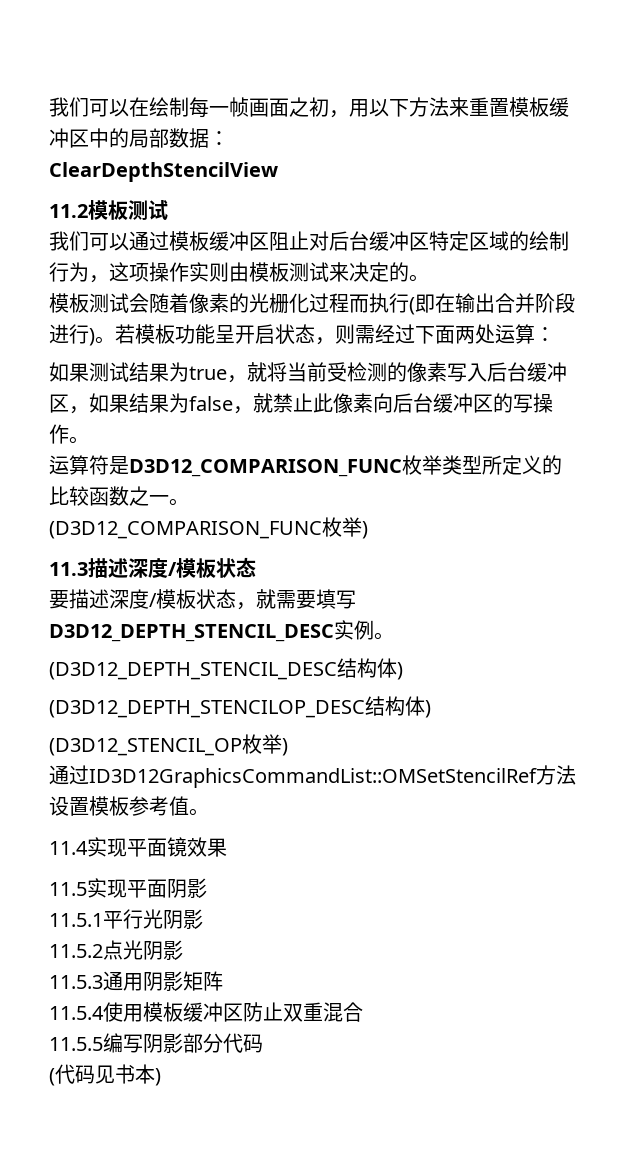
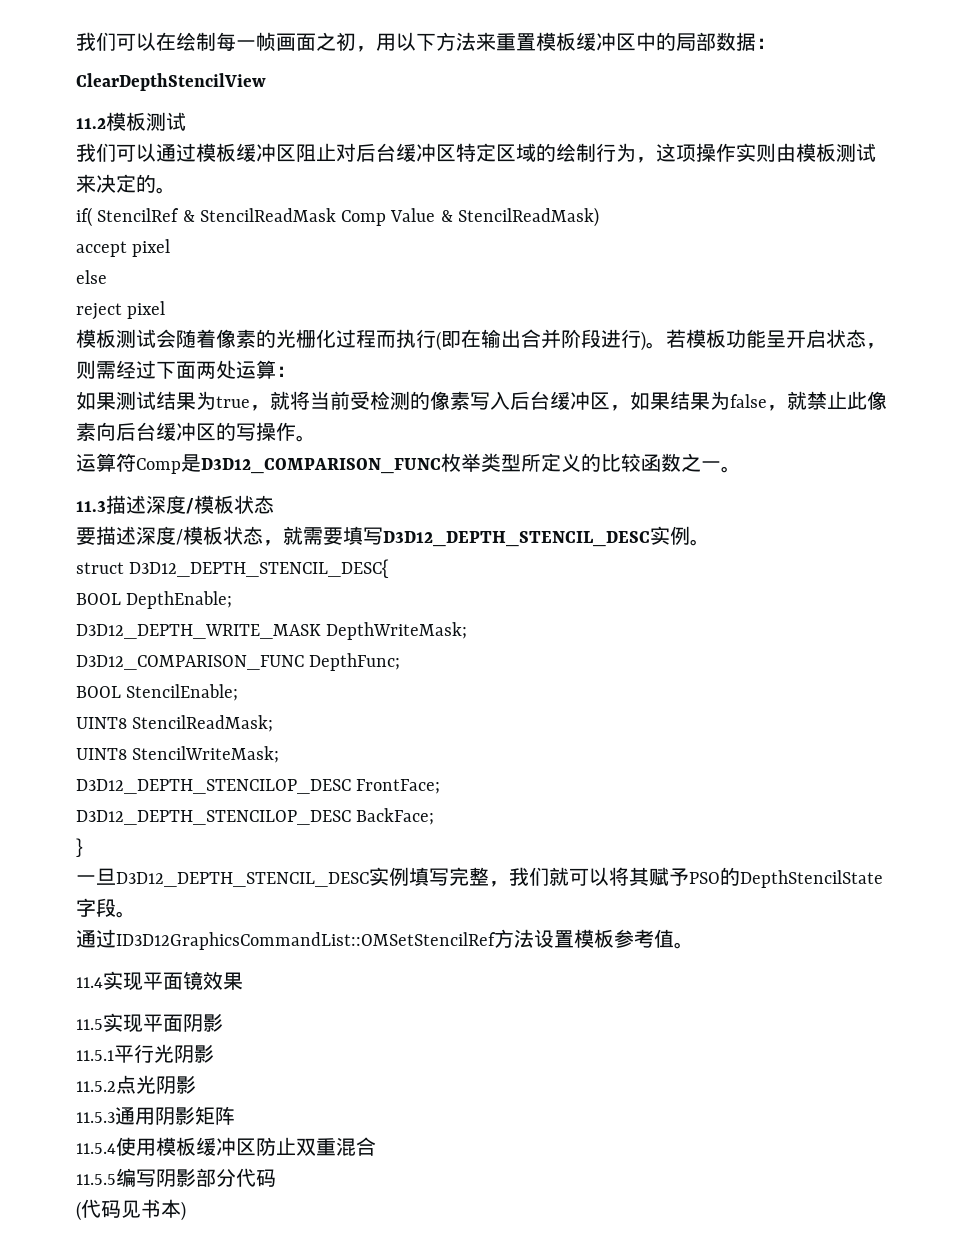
+ if( StencilRef & StencilReadMask Comp Value & StencilReadMask)
+ accept pixel
+ else
+ reject pixel
- 运算符是D3D12_COMPARISON_FUNC枚举类型所定义的比较函数之一。
+ 运算符Comp是D3D12_COMPARISON_FUNC枚举类型所定义的比较函数之一。
- (D3D12_COMPARISON_FUNC枚举)
- (D3D12_DEPTH_STENCIL_DESC结构体)
- (D3D12_DEPTH_STENCILOP_DESC结构体)
- (D3D12_STENCIL_OP枚举)
+ struct D3D12_DEPTH_STENCIL_DESC{
+ BOOL DepthEnable;
+ D3D12_DEPTH_WRITE_MASK DepthWriteMask;
+ D3D12_COMPARISON_FUNC DepthFunc;
+ BOOL StencilEnable;
+ UINT8 StencilReadMask;
+ UINT8 StencilWriteMask;
+ D3D12_DEPTH_STENCILOP_DESC FrontFace;
+ D3D12_DEPTH_STENCILOP_DESC BackFace;
+ }
+ 一旦D3D12_DEPTH_STENCIL_DESC实例填写完整，我们就可以将其赋予PSO的DepthStencilState字段。

